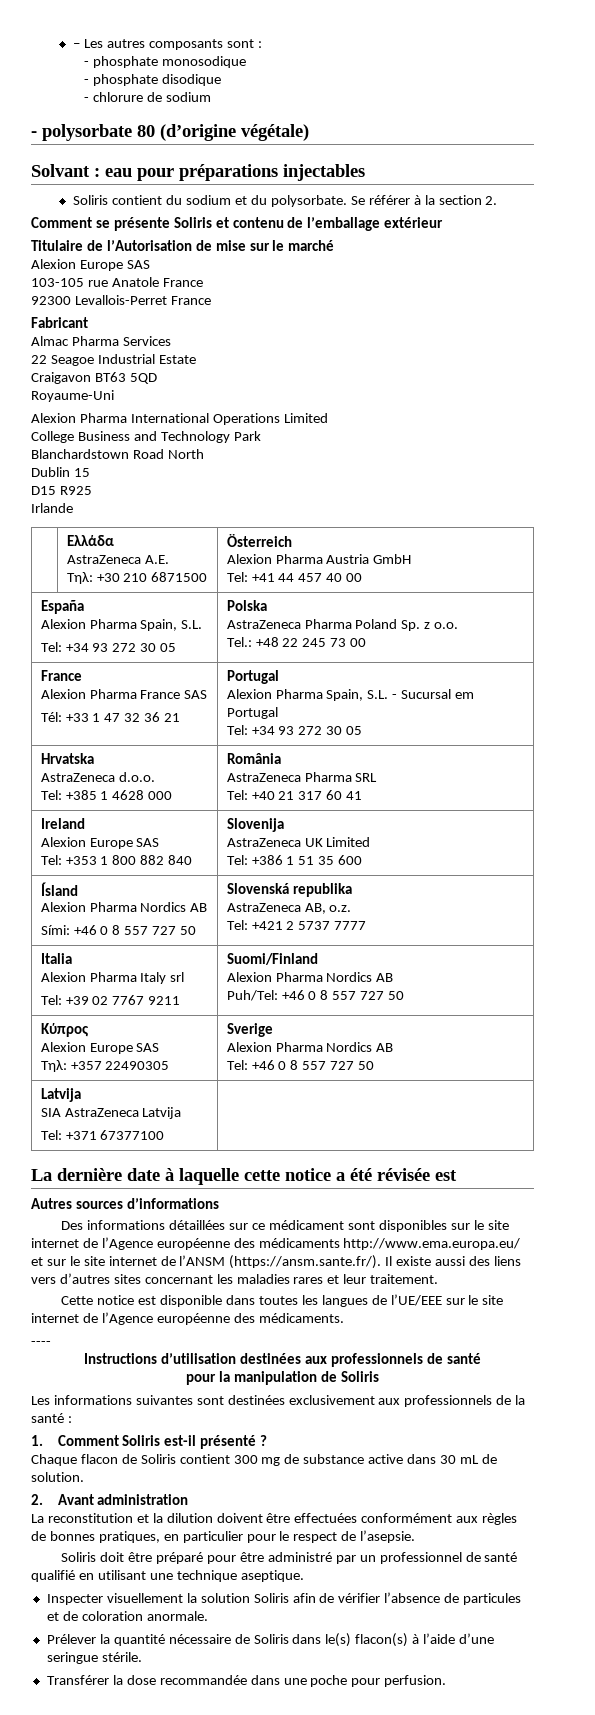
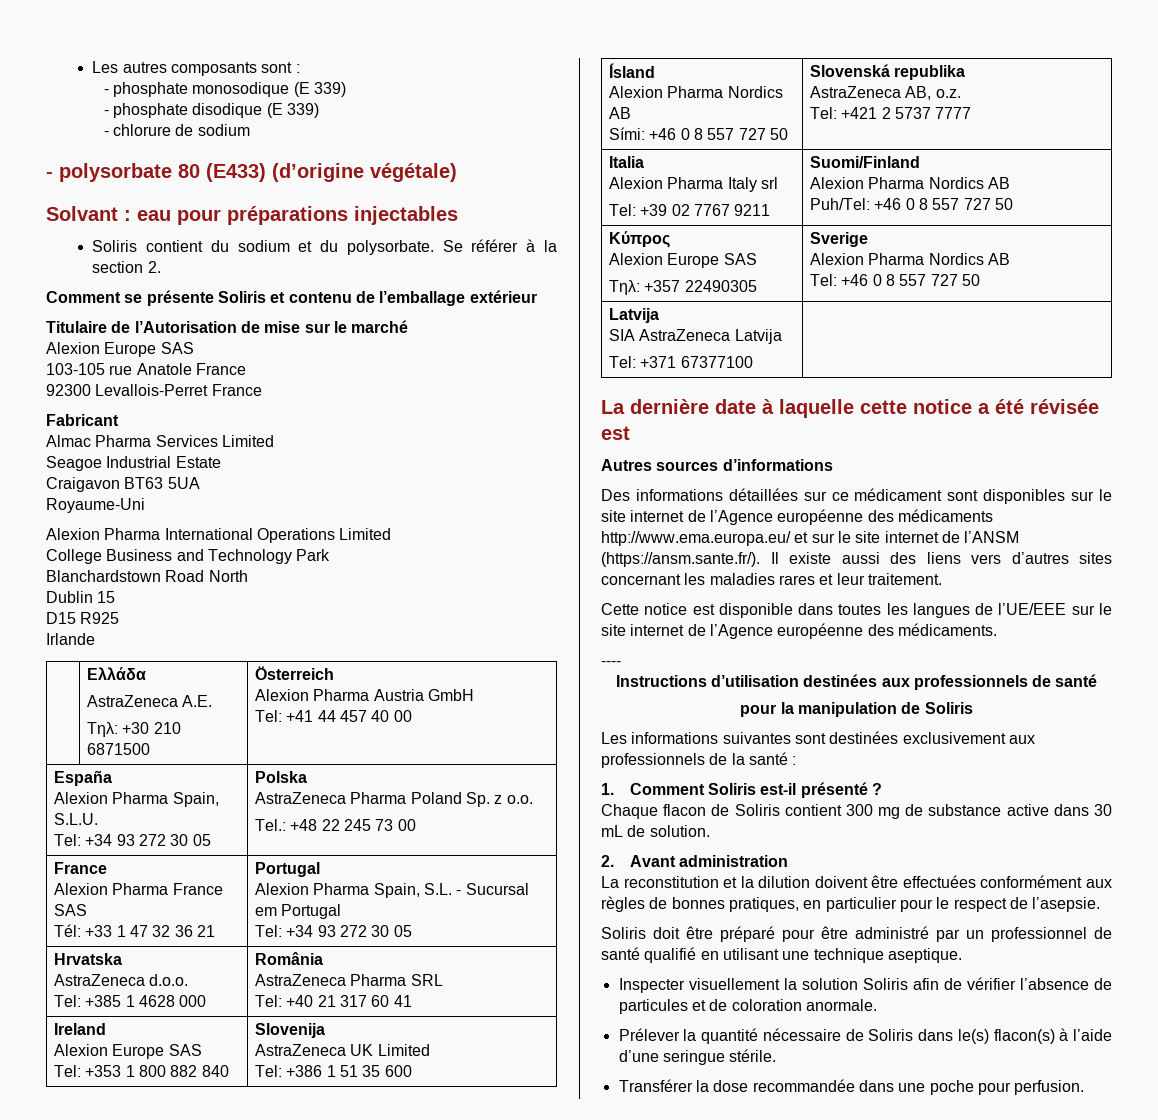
- – Les autres composants sont :
+ Les autres composants sont :
- - phosphate monosodique
+ - phosphate monosodique (E 339)
- - phosphate disodique
+ - phosphate disodique (E 339)
- - polysorbate 80 (d’origine végétale)
+ - polysorbate 80 (E433) (d’origine végétale)
- Almac Pharma Services
- 22 Seagoe Industrial Estate
+ Almac Pharma Services Limited
+ Seagoe Industrial Estate
- Craigavon BT63 5QD
+ Craigavon BT63 5UA
  España
- Alexion Pharma Spain, S.L.
+ Alexion Pharma Spain, S.L.U.

